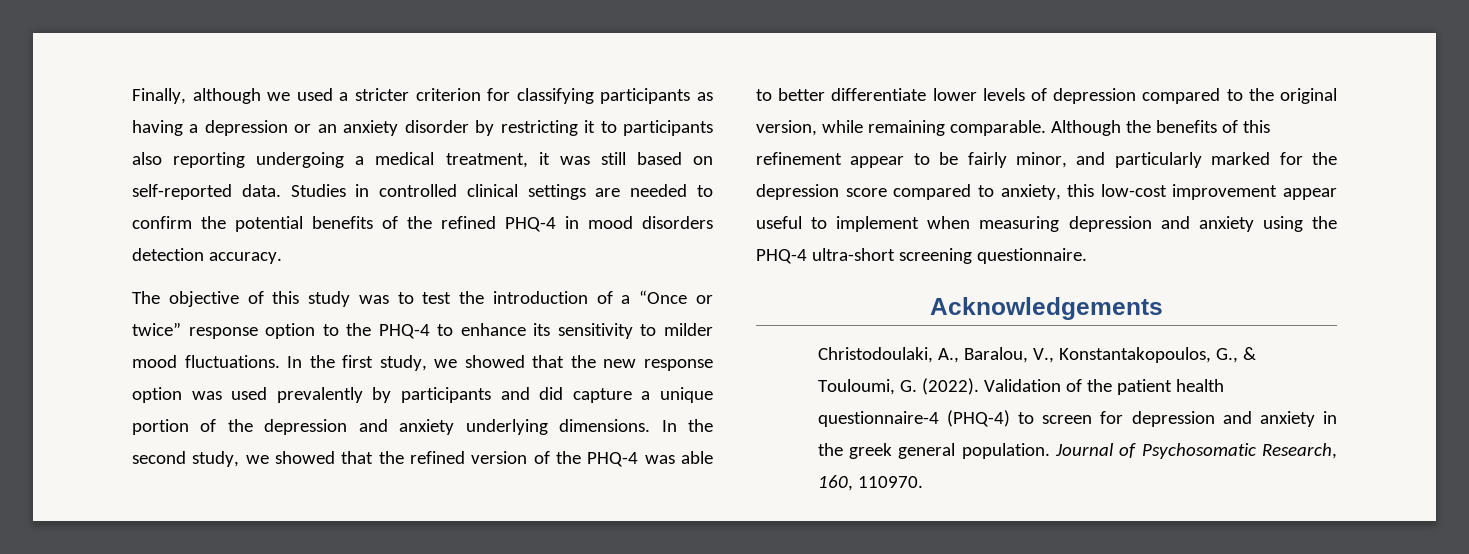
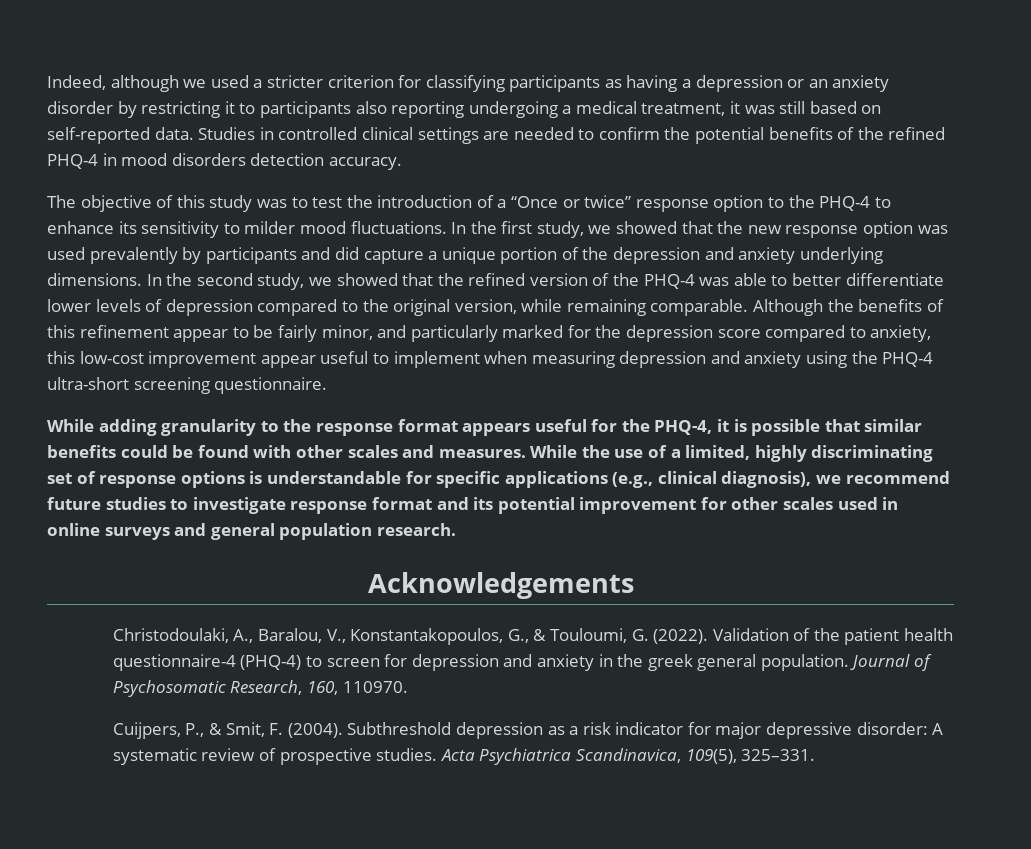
- Finally, although we used a stricter criterion for classifying participants as having a depression or an anxiety disorder by restricting it to participants also reporting undergoing a medical treatment, it was still based on self-reported data.
+ Indeed, although we used a stricter criterion for classifying participants as having a depression or an anxiety disorder by restricting it to participants also reporting undergoing a medical treatment, it was still based on self-reported data.
+ While adding granularity to the response format appears useful for the PHQ-4, it is possible that similar benefits could be found with other scales and measures. While the use of a limited, highly discriminating set of response options is understandable for specific applications (e.g., clinical diagnosis), we recommend future studies to investigate response format and its potential improvement for other scales used in online surveys and general population research.
+ Cuijpers, P., & Smit, F. (2004). Subthreshold depression as a risk indicator for major depressive disorder: A systematic review of prospective studies. Acta Psychiatrica Scandinavica, 109(5), 325–331.

